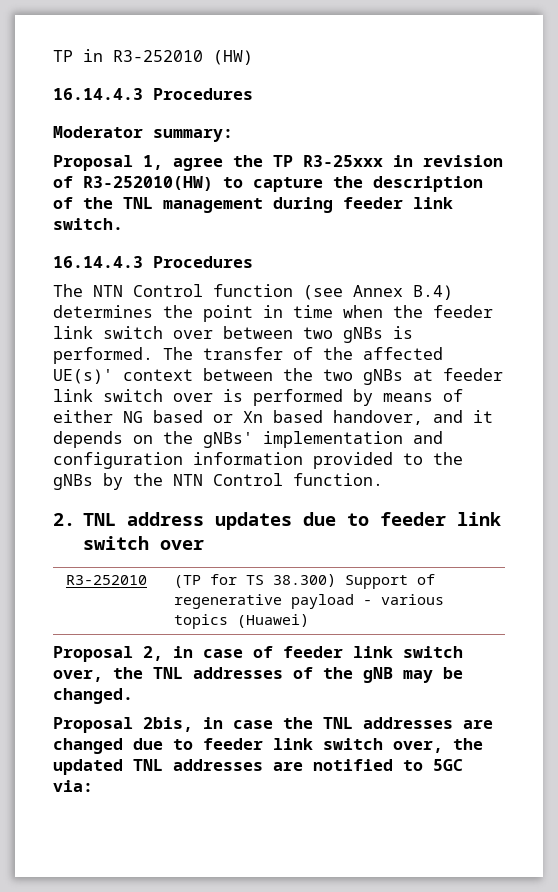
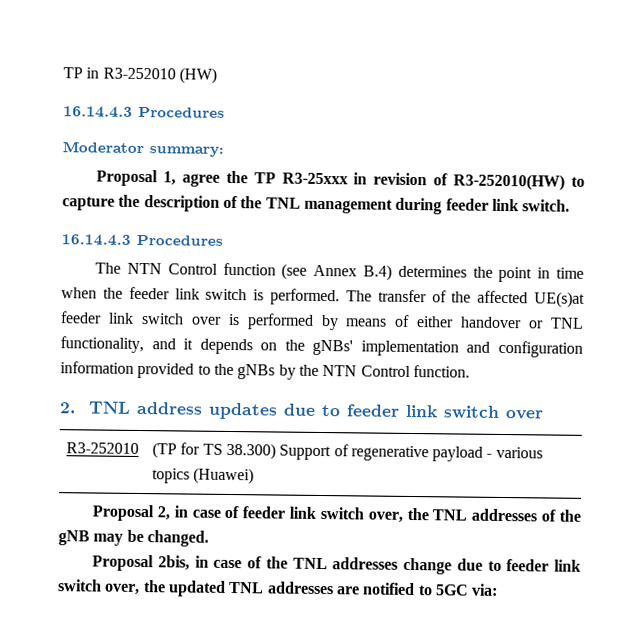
- The NTN Control function (see Annex B.4) determines the point in time when the feeder link switch over between two gNBs is performed.
+ The NTN Control function (see Annex B.4) determines the point in time when the feeder link switch is performed.
- The transfer of the affected UE(s)' context between the two gNBs at feeder link switch over is performed by means of either NG based or Xn based handover, and it depends on the gNBs' implementation and configuration information provided to the gNBs by the NTN Control function.
+ The transfer of the affected UE(s)at feeder link switch over is performed by means of either handover or TNL functionality, and it depends on the gNBs' implementation and configuration information provided to the gNBs by the NTN Control function.
- Proposal 2bis, in case the TNL addresses are changed due to feeder link switch over, the updated TNL addresses are notified to 5GC via:
+ Proposal 2bis, in case of the TNL addresses change due to feeder link switch over, the updated TNL addresses are notified to 5GC via:

